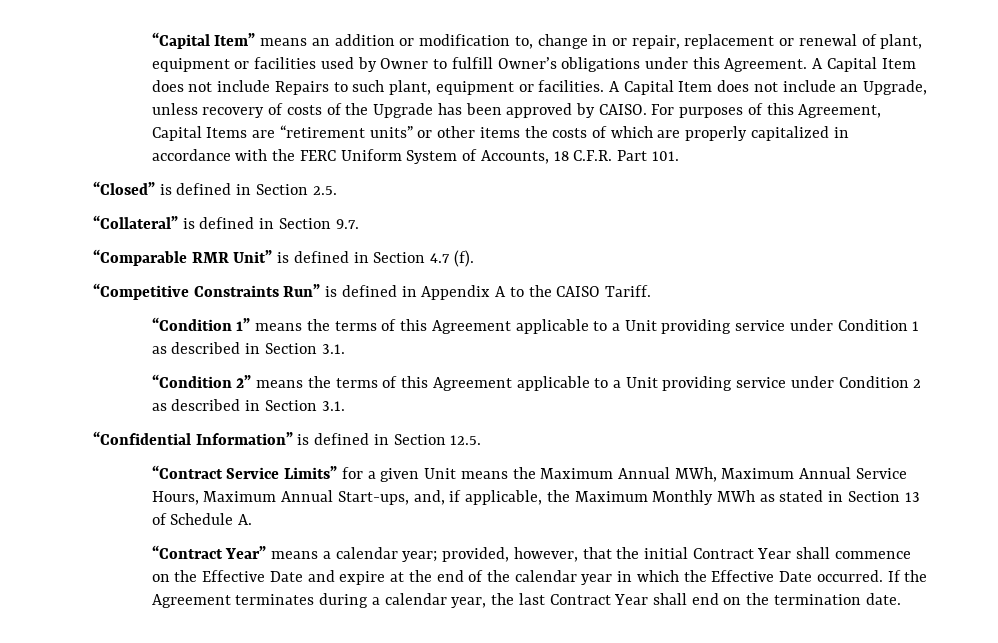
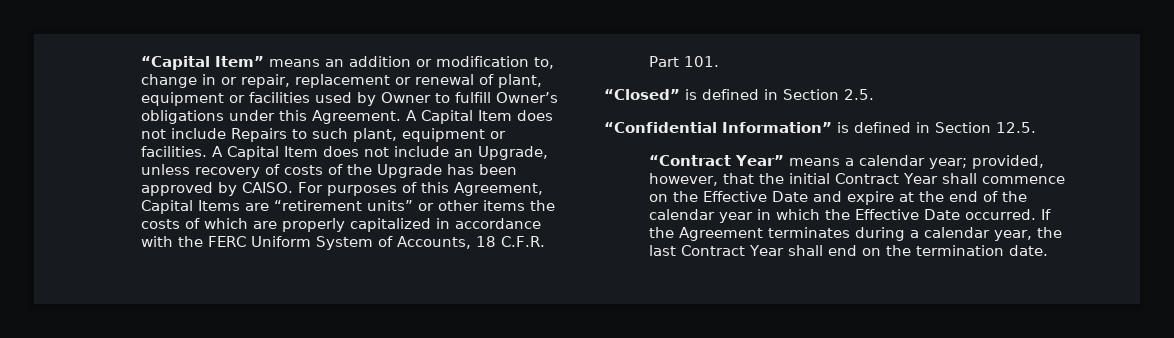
- “Collateral” is defined in Section 9.7.
- “Comparable RMR Unit” is defined in Section 4.7 (f).
- “Competitive Constraints Run” is defined in Appendix A to the CAISO Tariff.
- “Condition 1” means the terms of this Agreement applicable to a Unit providing service under Condition 1 as described in Section 3.1.
- “Condition 2” means the terms of this Agreement applicable to a Unit providing service under Condition 2 as described in Section 3.1.
- “Contract Service Limits” for a given Unit means the Maximum Annual MWh, Maximum Annual Service Hours, Maximum Annual Start-ups, and, if applicable, the Maximum Monthly MWh as stated in Section 13 of Schedule A.

